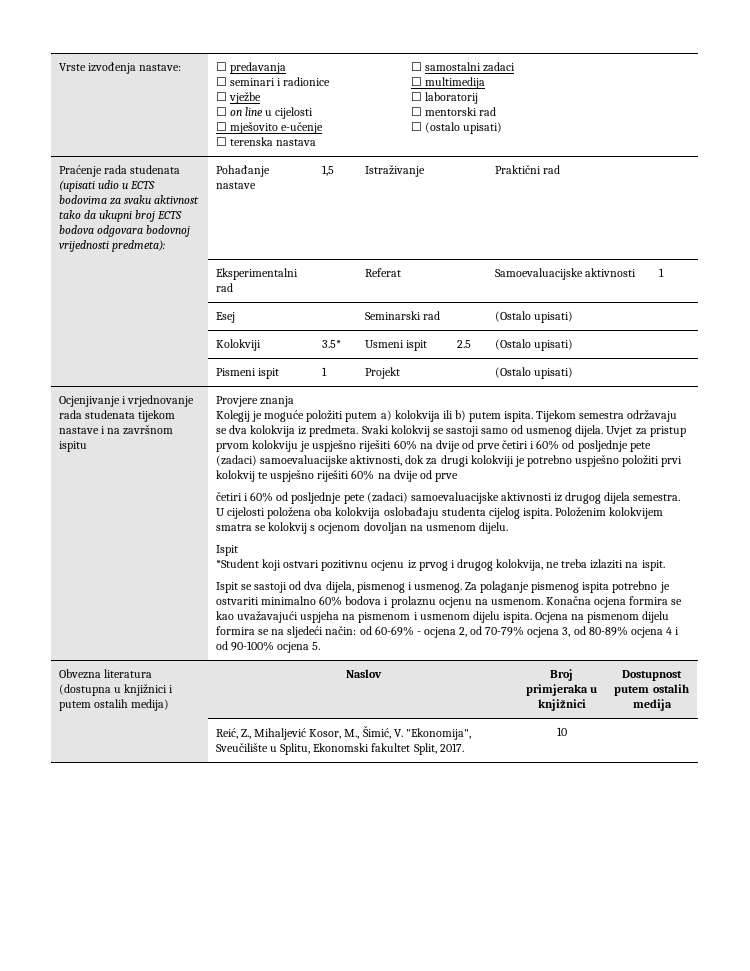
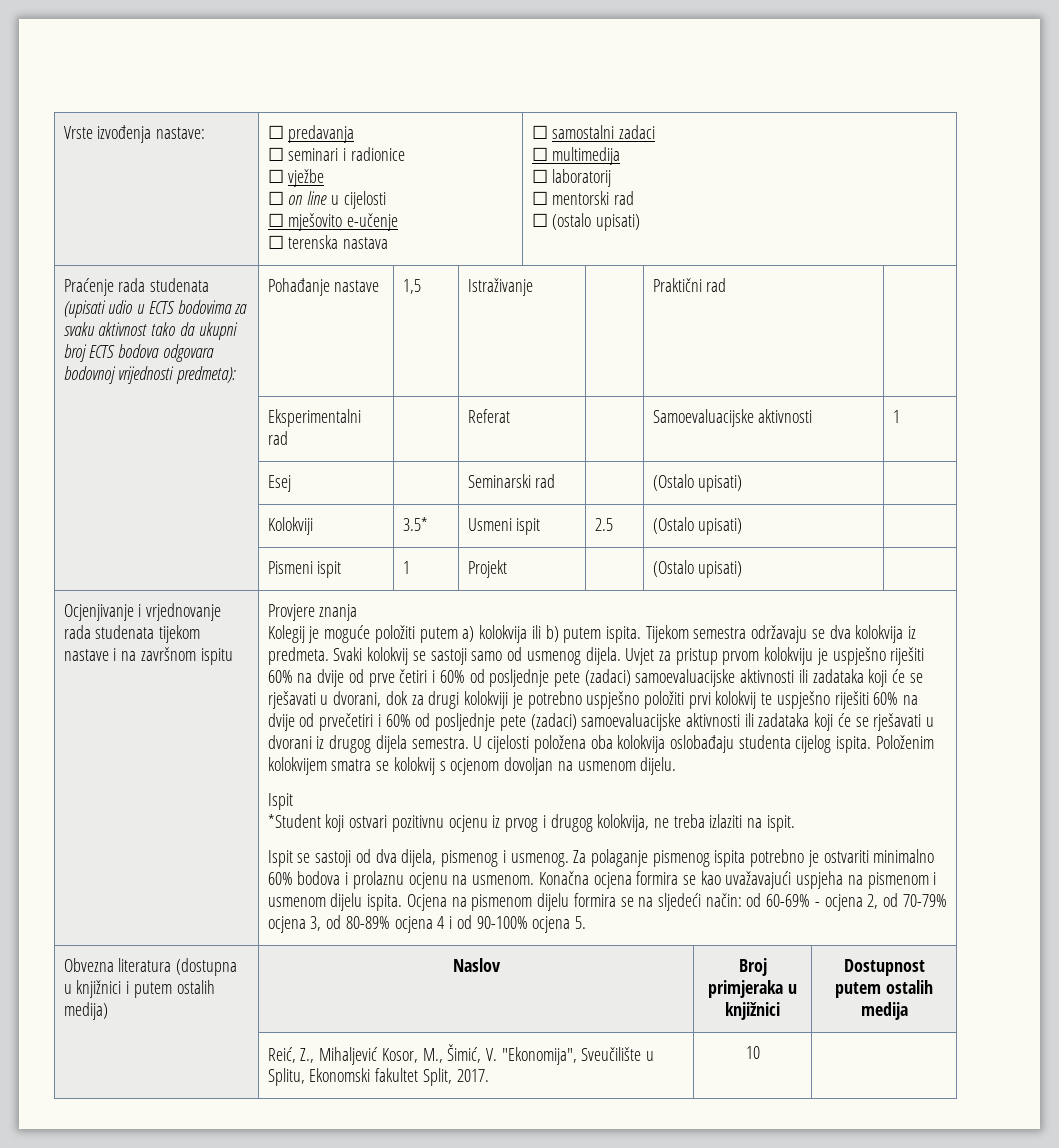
- Uvjet za pristup prvom kolokviju je uspješno riješiti 60% na dvije od prve četiri i 60% od posljednje pete (zadaci) samoevaluacijske aktivnosti, dok za drugi kolokviji je potrebno uspješno položiti prvi kolokvij te uspješno riješiti 60% na dvije od prve
- četiri i 60% od posljednje pete (zadaci) samoevaluacijske aktivnosti iz drugog dijela semestra.
+ Uvjet za pristup prvom kolokviju je uspješno riješiti 60% na dvije od prve četiri i 60% od posljednje pete (zadaci) samoevaluacijske aktivnosti ili zadataka koji će se rješavati u dvorani, dok za drugi kolokviji je potrebno uspješno položiti prvi kolokvij te uspješno riješiti 60% na dvije od prvečetiri i 60% od posljednje pete (zadaci) samoevaluacijske aktivnosti ili zadataka koji će se rješavati u dvorani iz drugog dijela semestra.

